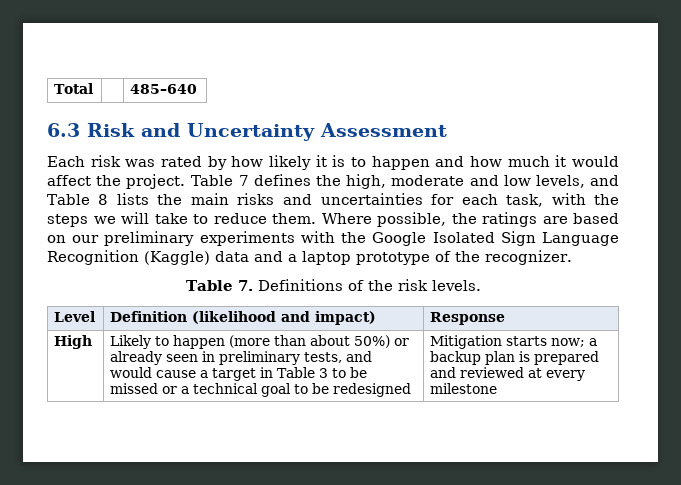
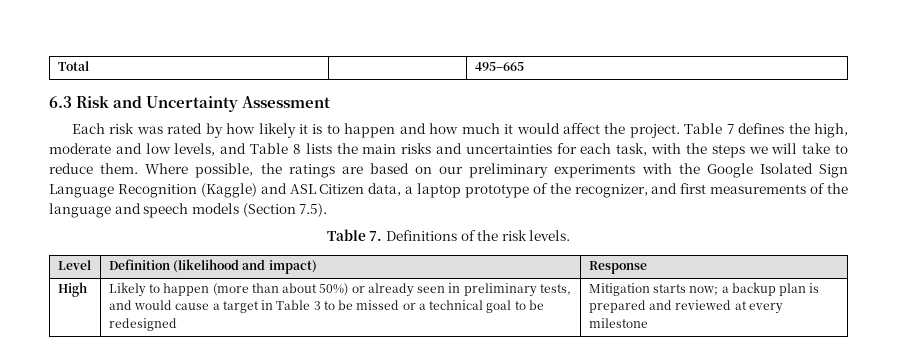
- Total | | 485–640
+ Total | | 495–665
- Where possible, the ratings are based on our preliminary experiments with the Google Isolated Sign Language Recognition (Kaggle) data and a laptop prototype of the recognizer.
+ Where possible, the ratings are based on our preliminary experiments with the Google Isolated Sign Language Recognition (Kaggle) and ASL Citizen data, a laptop prototype of the recognizer, and first measurements of the language and speech models (Section 7.5).

